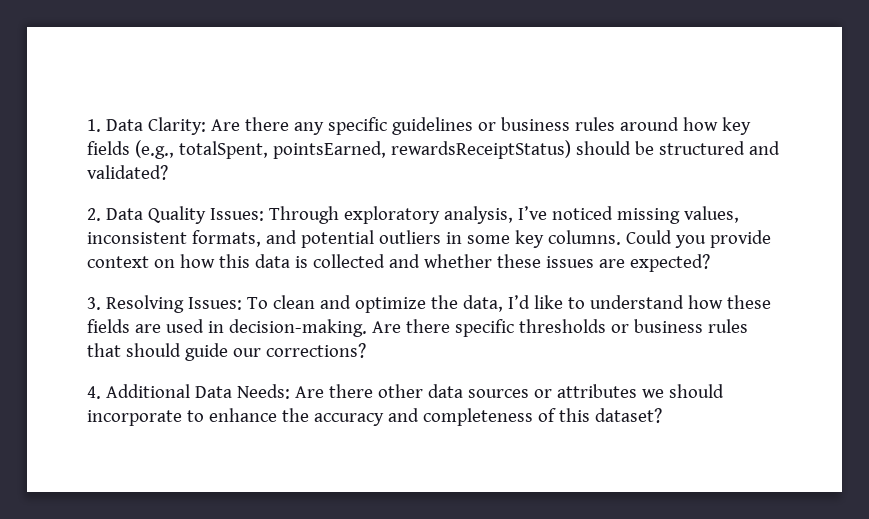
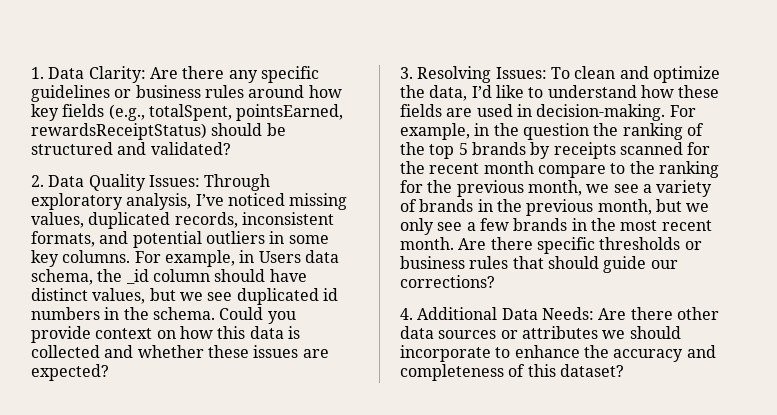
- 2. Data Quality Issues: Through exploratory analysis, I’ve noticed missing values, inconsistent formats, and potential outliers in some key columns.
+ 2. Data Quality Issues: Through exploratory analysis, I’ve noticed missing values, duplicated records, inconsistent formats, and potential outliers in some key columns.
+ For example, in Users data schema, the _id column should have distinct values, but we see duplicated id numbers in the schema.
+ For example, in the question the ranking of the top 5 brands by receipts scanned for the recent month compare to the ranking for the previous month, we see a variety of brands in the previous month, but we only see a few brands in the most recent month.

